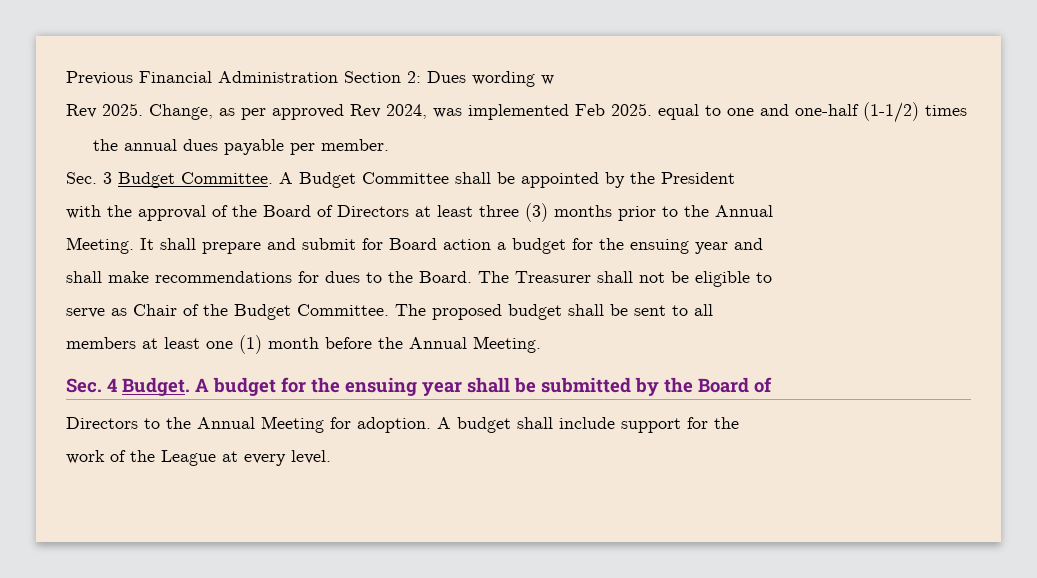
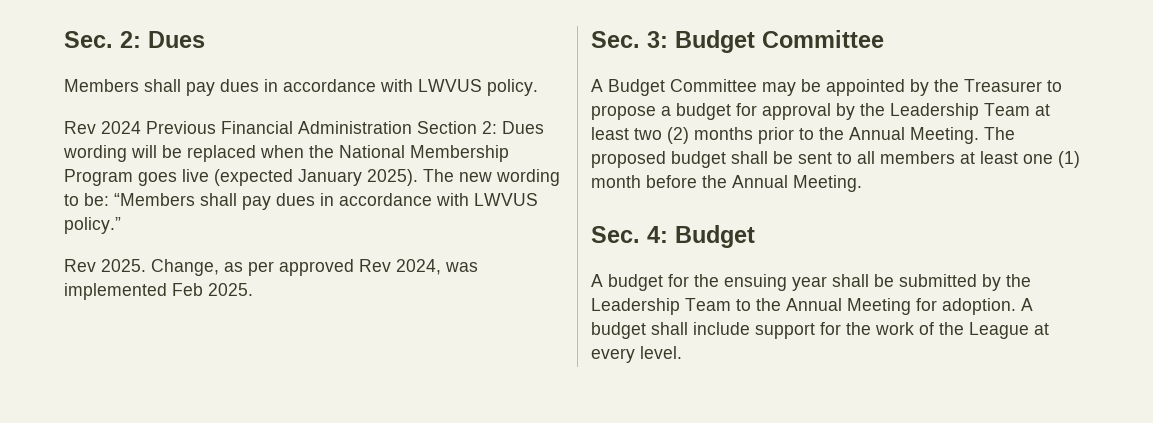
- Previous Financial Administration Section 2: Dues wording w
+ Sec. 2: Dues
+ Members shall pay dues in accordance with LWVUS policy.
+ Rev 2024 Previous Financial Administration Section 2: Dues wording will be replaced when the National Membership Program goes live (expected January 2025). The new wording to be: “Members shall pay dues in accordance with LWVUS policy.”
- Change, as per approved Rev 2024, was implemented Feb 2025. equal to one and one-half (1-1/2) times
- the annual dues payable per member.
- Sec. 3 Budget Committee. A Budget Committee shall be appointed by the President
- with the approval of the Board of Directors at least three (3) months prior to the Annual
- Meeting. It shall prepare and submit for Board action a budget for the ensuing year and
- shall make recommendations for dues to the Board. The Treasurer shall not be eligible to
- serve as Chair of the Budget Committee.
+ Change, as per approved Rev 2024, was implemented Feb 2025.
+ Sec. 3: Budget Committee
+ A Budget Committee may be appointed by the Treasurer to propose a budget for approval by the Leadership Team at least two (2) months prior to the Annual Meeting.
- The proposed budget shall be sent to all
- members at least one (1) month before the Annual Meeting.
+ The proposed budget shall be sent to all members at least one (1) month before the Annual Meeting.
- Sec. 4 Budget. A budget for the ensuing year shall be submitted by the Board of
- Directors to the Annual Meeting for adoption.
+ Sec. 4: Budget
+ A budget for the ensuing year shall be submitted by the Leadership Team to the Annual Meeting for adoption.
- A budget shall include support for the
- work of the League at every level.
+ A budget shall include support for the work of the League at every level.

